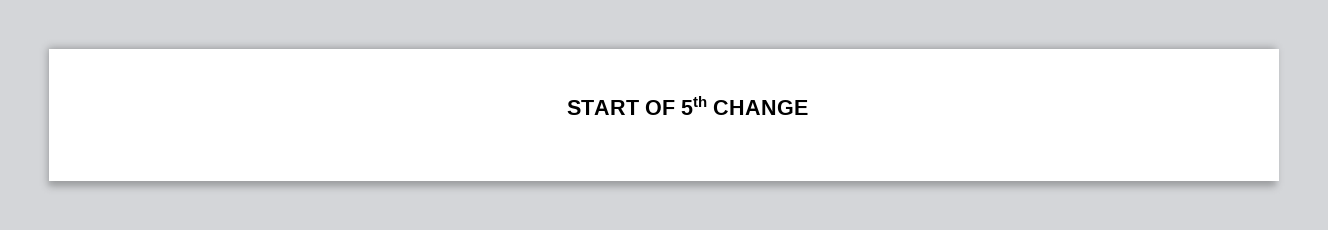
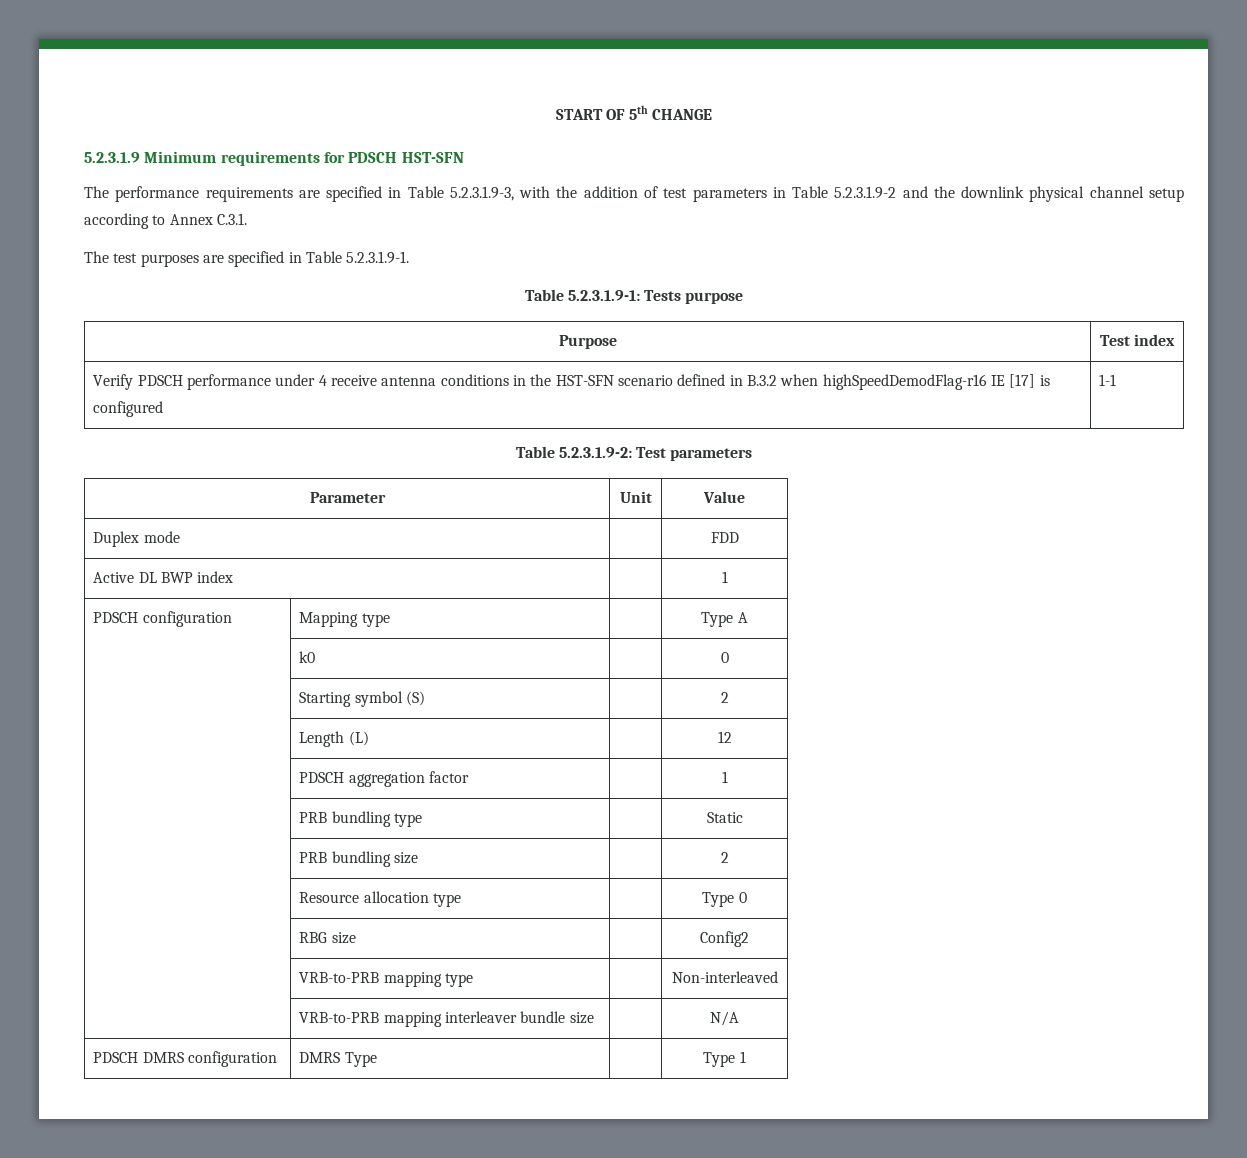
+ 5.2.3.1.9 Minimum requirements for PDSCH HST-SFN
+ The performance requirements are specified in Table 5.2.3.1.9-3, with the addition of test parameters in Table 5.2.3.1.9-2 and the downlink physical channel setup according to Annex C.3.1.
+ The test purposes are specified in Table 5.2.3.1.9-1.
+ Table 5.2.3.1.9-1: Tests purpose
+ Purpose | Test index
+ Verify PDSCH performance under 4 receive antenna conditions in the HST-SFN scenario defined in B.3.2 when highSpeedDemodFlag-r16 IE [17] is configured | 1-1
+ Table 5.2.3.1.9-2: Test parameters
+ Parameter | Unit | Value
+ Duplex mode | | FDD
+ Active DL BWP index | | 1
+ PDSCH configuration | Mapping type | | Type A
+ | k0 | | 0
+ | Starting symbol (S) | | 2
+ | Length (L) | | 12
+ | PDSCH aggregation factor | | 1
+ | PRB bundling type | | Static
+ | PRB bundling size | | 2
+ | Resource allocation type | | Type 0
+ | RBG size | | Config2
+ | VRB-to-PRB mapping type | | Non-interleaved
+ | VRB-to-PRB mapping interleaver bundle size | | N/A
+ PDSCH DMRS configuration | DMRS Type | | Type 1

